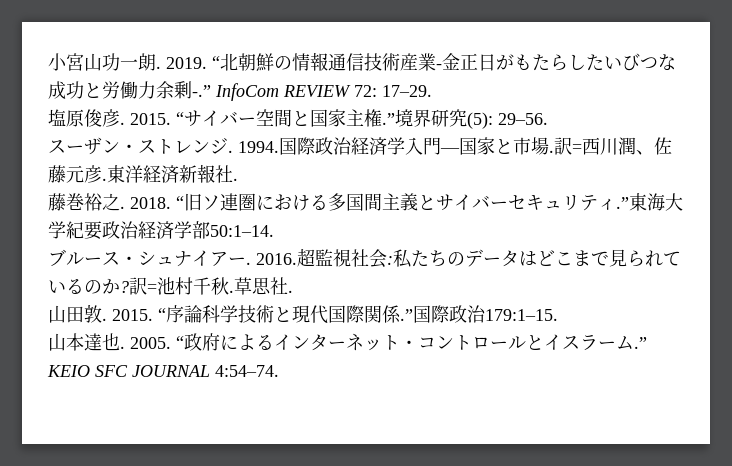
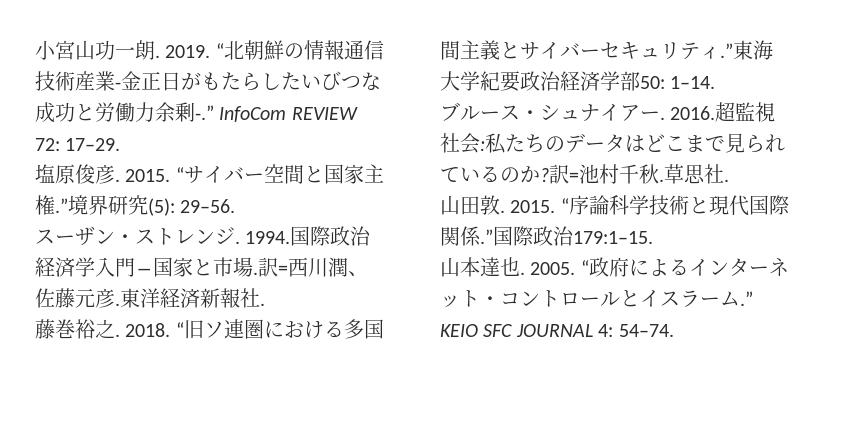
- 東海大学紀要政治経済学部50:1–14.
+ 東海大学紀要政治経済学部50: 1–14.
- KEIO SFC JOURNAL 4:54–74.
+ KEIO SFC JOURNAL 4: 54–74.

